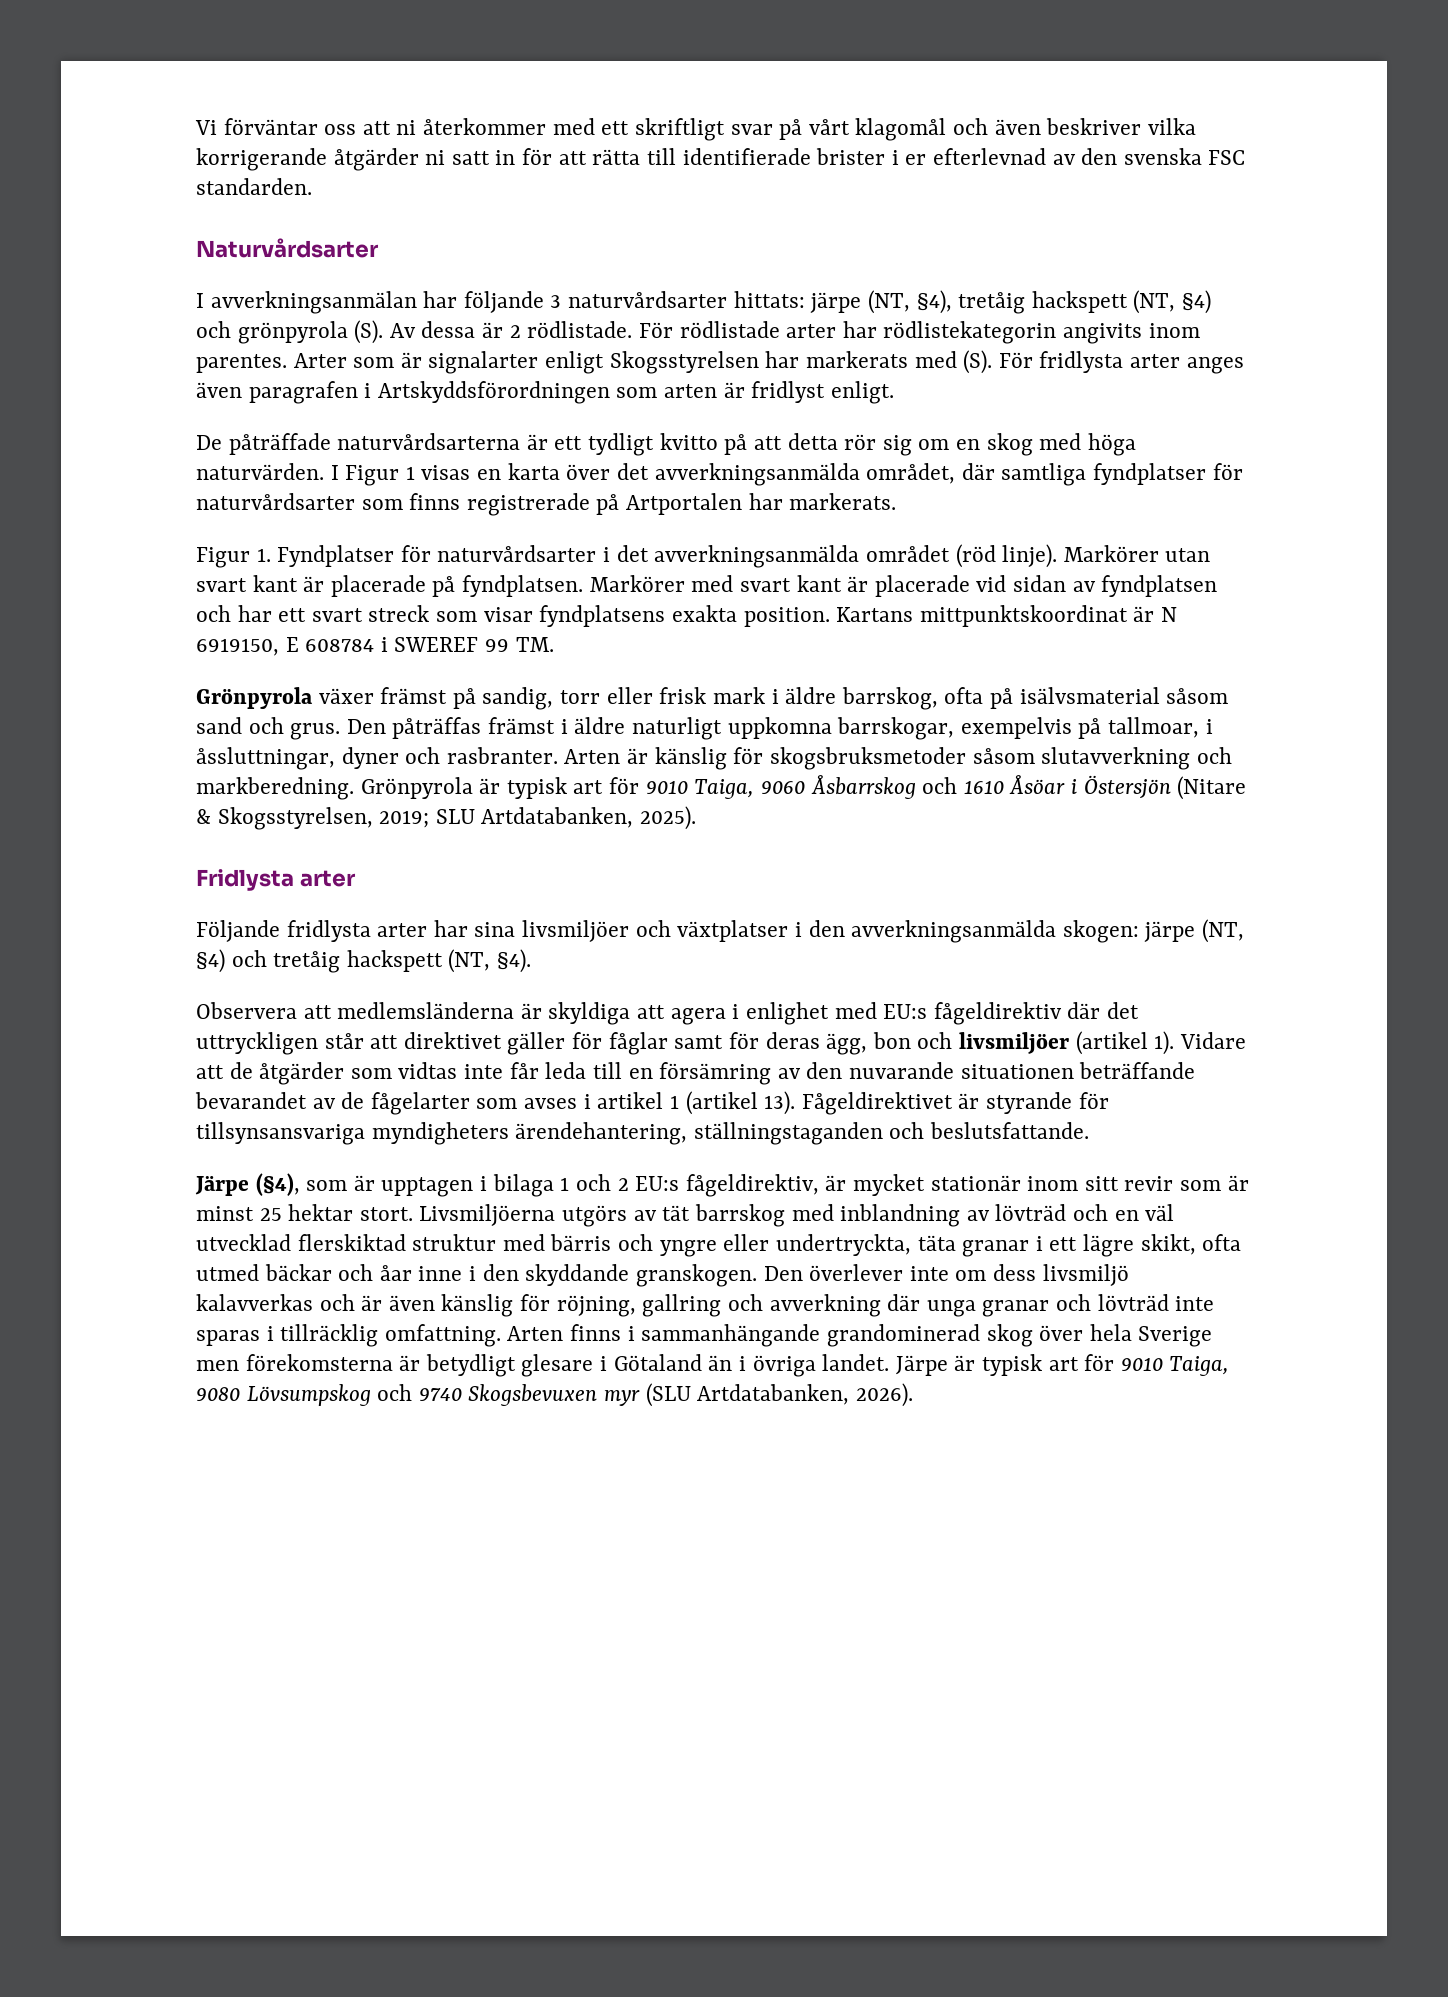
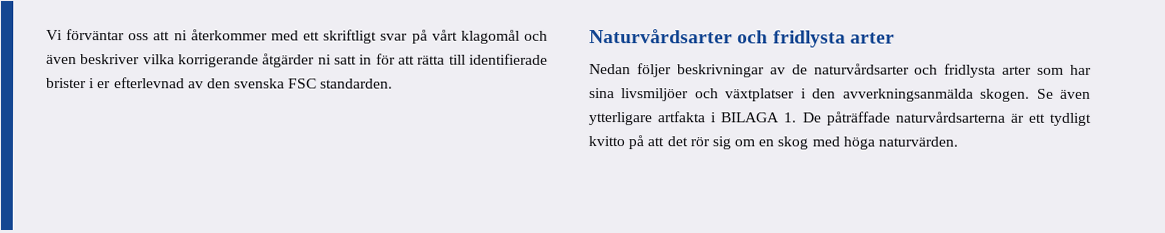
- Naturvårdsarter
- I avverkningsanmälan har följande 3 naturvårdsarter hittats: järpe (NT, §4), tretåig hackspett (NT, §4) och grönpyrola (S). Av dessa är 2 rödlistade. För rödlistade arter har rödlistekategorin angivits inom parentes. Arter som är signalarter enligt Skogsstyrelsen har markerats med (S). För fridlysta arter anges även paragrafen i Artskyddsförordningen som arten är fridlyst enligt.
- De påträffade naturvårdsarterna är ett tydligt kvitto på att detta rör sig om en skog med höga naturvärden. I Figur 1 visas en karta över det avverkningsanmälda området, där samtliga fyndplatser för naturvårdsarter som finns registrerade på Artportalen har markerats.
- Figur 1. Fyndplatser för naturvårdsarter i det avverkningsanmälda området (röd linje). Markörer utan svart kant är placerade på fyndplatsen. Markörer med svart kant är placerade vid sidan av fyndplatsen och har ett svart streck som visar fyndplatsens exakta position. Kartans mittpunktskoordinat är N 6919150, E 608784 i SWEREF 99 TM.
- Grönpyrola växer främst på sandig, torr eller frisk mark i äldre barrskog, ofta på isälvsmaterial såsom sand och grus. Den påträffas främst i äldre naturligt uppkomna barrskogar, exempelvis på tallmoar, i åssluttningar, dyner och rasbranter. Arten är känslig för skogsbruksmetoder såsom slutavverkning och markberedning. Grönpyrola är typisk art för 9010 Taiga, 9060 Åsbarrskog och 1610 Åsöar i Östersjön (Nitare & Skogsstyrelsen, 2019; SLU Artdatabanken, 2025).
- Fridlysta arter
- Följande fridlysta arter har sina livsmiljöer och växtplatser i den avverkningsanmälda skogen: järpe (NT, §4) och tretåig hackspett (NT, §4).
- Observera att medlemsländerna är skyldiga att agera i enlighet med EU:s fågeldirektiv där det uttryckligen står att direktivet gäller för fåglar samt för deras ägg, bon och livsmiljöer (artikel 1). Vidare att de åtgärder som vidtas inte får leda till en försämring av den nuvarande situationen beträffande bevarandet av de fågelarter som avses i artikel 1 (artikel 13). Fågeldirektivet är styrande för tillsynsansvariga myndigheters ärendehantering, ställningstaganden och beslutsfattande.
- Järpe (§4), som är upptagen i bilaga 1 och 2 EU:s fågeldirektiv, är mycket stationär inom sitt revir som är minst 25 hektar stort. Livsmiljöerna utgörs av tät barrskog med inblandning av lövträd och en väl utvecklad flerskiktad struktur med bärris och yngre eller undertryckta, täta granar i ett lägre skikt, ofta utmed bäckar och åar inne i den skyddande granskogen. Den överlever inte om dess livsmiljö kalavverkas och är även känslig för röjning, gallring och avverkning där unga granar och lövträd inte sparas i tillräcklig omfattning. Arten finns i sammanhängande grandominerad skog över hela Sverige men förekomsterna är betydligt glesare i Götaland än i övriga landet. Järpe är typisk art för 9010 Taiga, 9080 Lövsumpskog och 9740 Skogsbevuxen myr (SLU Artdatabanken, 2026).
+ Naturvårdsarter och fridlysta arter
+ Nedan följer beskrivningar av de naturvårdsarter och fridlysta arter som har sina livsmiljöer och växtplatser i den avverkningsanmälda skogen. Se även ytterligare artfakta i BILAGA 1. De påträffade naturvårdsarterna är ett tydligt kvitto på att det rör sig om en skog med höga naturvärden.

